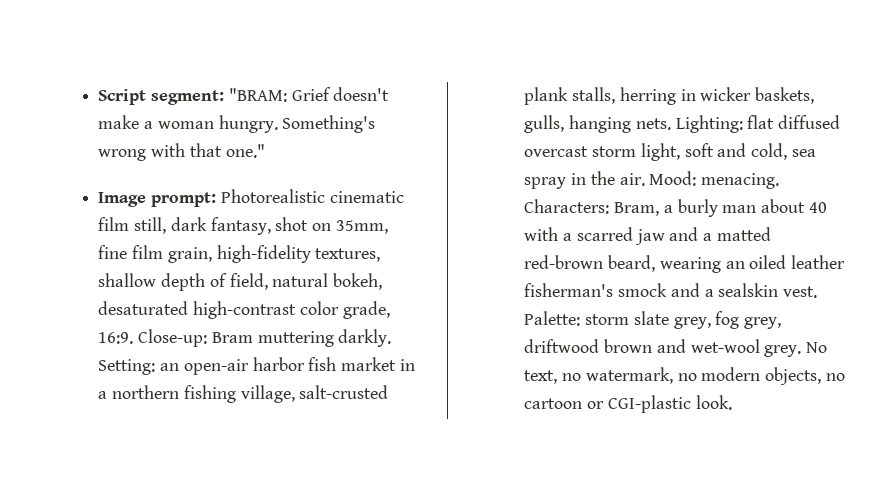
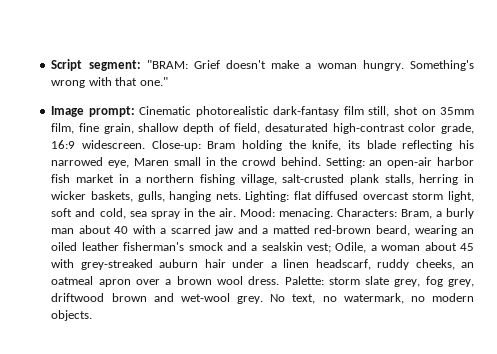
- Image prompt: Photorealistic cinematic film still, dark fantasy, shot on 35mm, fine film grain, high-fidelity textures, shallow depth of field, natural bokeh, desaturated high-contrast color grade, 16:9. Close-up: Bram muttering darkly.
+ Image prompt: Cinematic photorealistic dark-fantasy film still, shot on 35mm film, fine grain, shallow depth of field, desaturated high-contrast color grade, 16:9 widescreen. Close-up: Bram holding the knife, its blade reflecting his narrowed eye, Maren small in the crowd behind.
- Characters: Bram, a burly man about 40 with a scarred jaw and a matted red-brown beard, wearing an oiled leather fisherman's smock and a sealskin vest.
+ Characters: Bram, a burly man about 40 with a scarred jaw and a matted red-brown beard, wearing an oiled leather fisherman's smock and a sealskin vest; Odile, a woman about 45 with grey-streaked auburn hair under a linen headscarf, ruddy cheeks, an oatmeal apron over a brown wool dress.
- No text, no watermark, no modern objects, no cartoon or CGI-plastic look.
+ No text, no watermark, no modern objects.

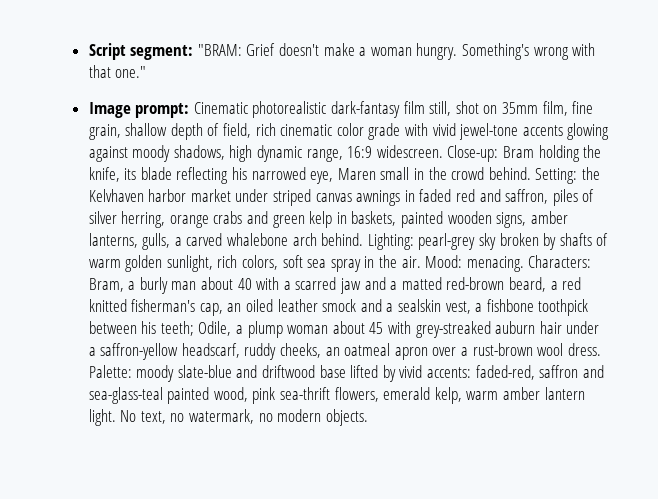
- Image prompt: Cinematic photorealistic dark-fantasy film still, shot on 35mm film, fine grain, shallow depth of field, desaturated high-contrast color grade, 16:9 widescreen.
+ Image prompt: Cinematic photorealistic dark-fantasy film still, shot on 35mm film, fine grain, shallow depth of field, rich cinematic color grade with vivid jewel-tone accents glowing against moody shadows, high dynamic range, 16:9 widescreen.
- Setting: an open-air harbor fish market in a northern fishing village, salt-crusted plank stalls, herring in wicker baskets, gulls, hanging nets. Lighting: flat diffused overcast storm light, soft and cold, sea spray in the air.
+ Setting: the Kelvhaven harbor market under striped canvas awnings in faded red and saffron, piles of silver herring, orange crabs and green kelp in baskets, painted wooden signs, amber lanterns, gulls, a carved whalebone arch behind. Lighting: pearl-grey sky broken by shafts of warm golden sunlight, rich colors, soft sea spray in the air.
- Characters: Bram, a burly man about 40 with a scarred jaw and a matted red-brown beard, wearing an oiled leather fisherman's smock and a sealskin vest; Odile, a woman about 45 with grey-streaked auburn hair under a linen headscarf, ruddy cheeks, an oatmeal apron over a brown wool dress.
+ Characters: Bram, a burly man about 40 with a scarred jaw and a matted red-brown beard, a red knitted fisherman's cap, an oiled leather smock and a sealskin vest, a fishbone toothpick between his teeth; Odile, a plump woman about 45 with grey-streaked auburn hair under a saffron-yellow headscarf, ruddy cheeks, an oatmeal apron over a rust-brown wool dress.
- Palette: storm slate grey, fog grey, driftwood brown and wet-wool grey.
+ Palette: moody slate-blue and driftwood base lifted by vivid accents: faded-red, saffron and sea-glass-teal painted wood, pink sea-thrift flowers, emerald kelp, warm amber lantern light.

